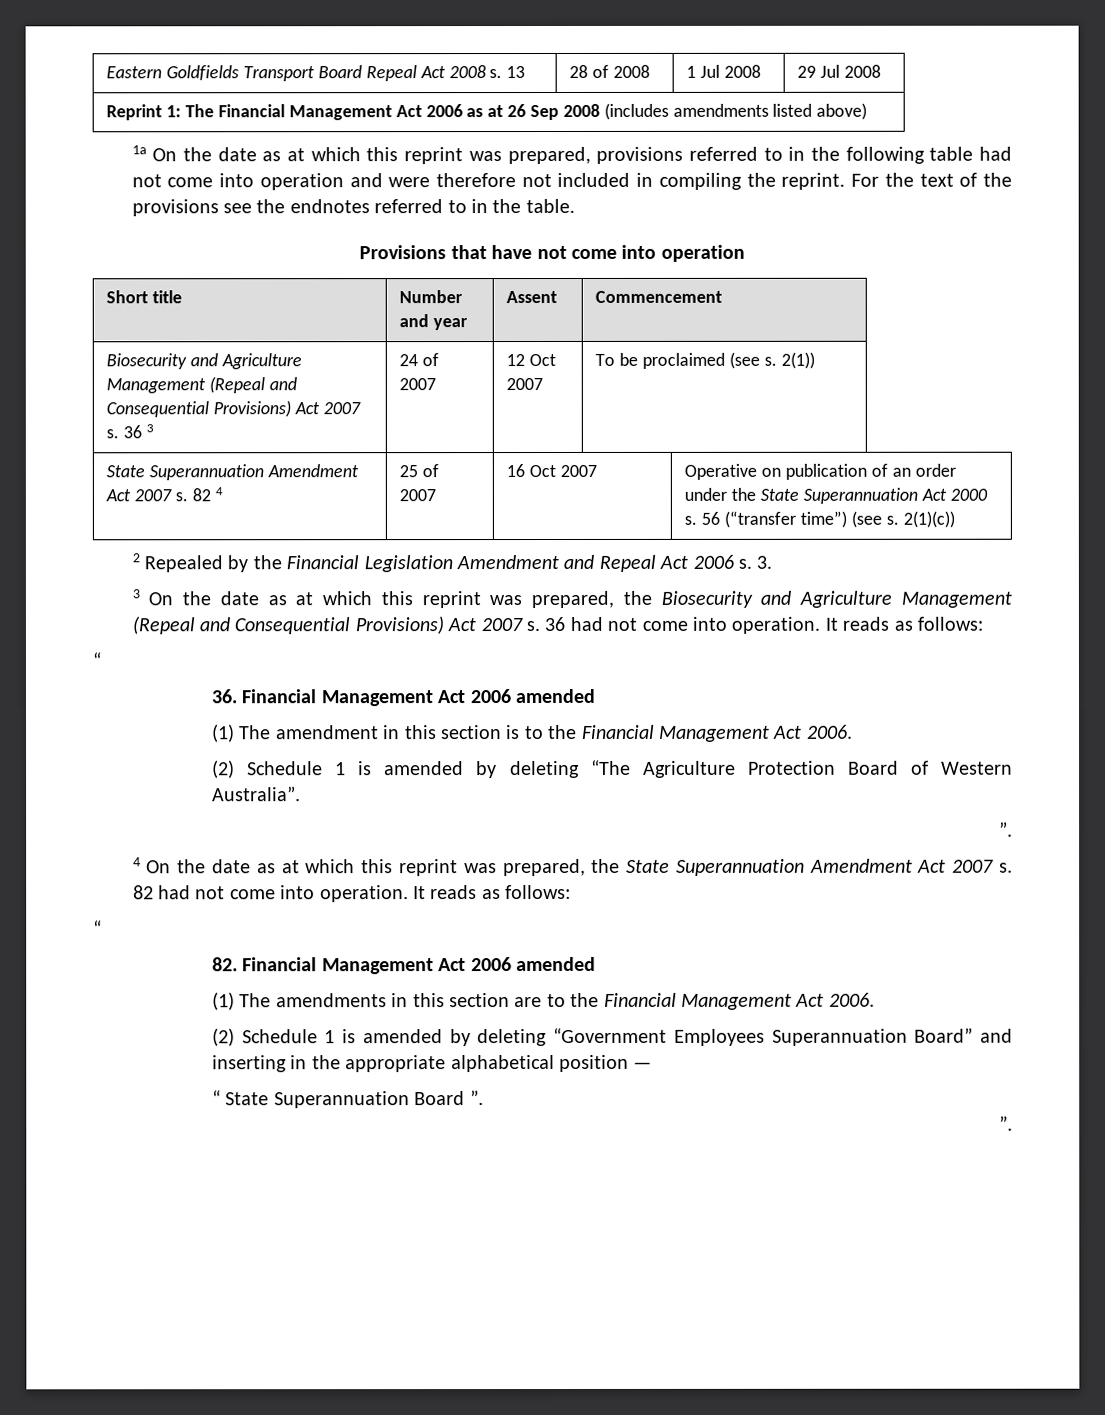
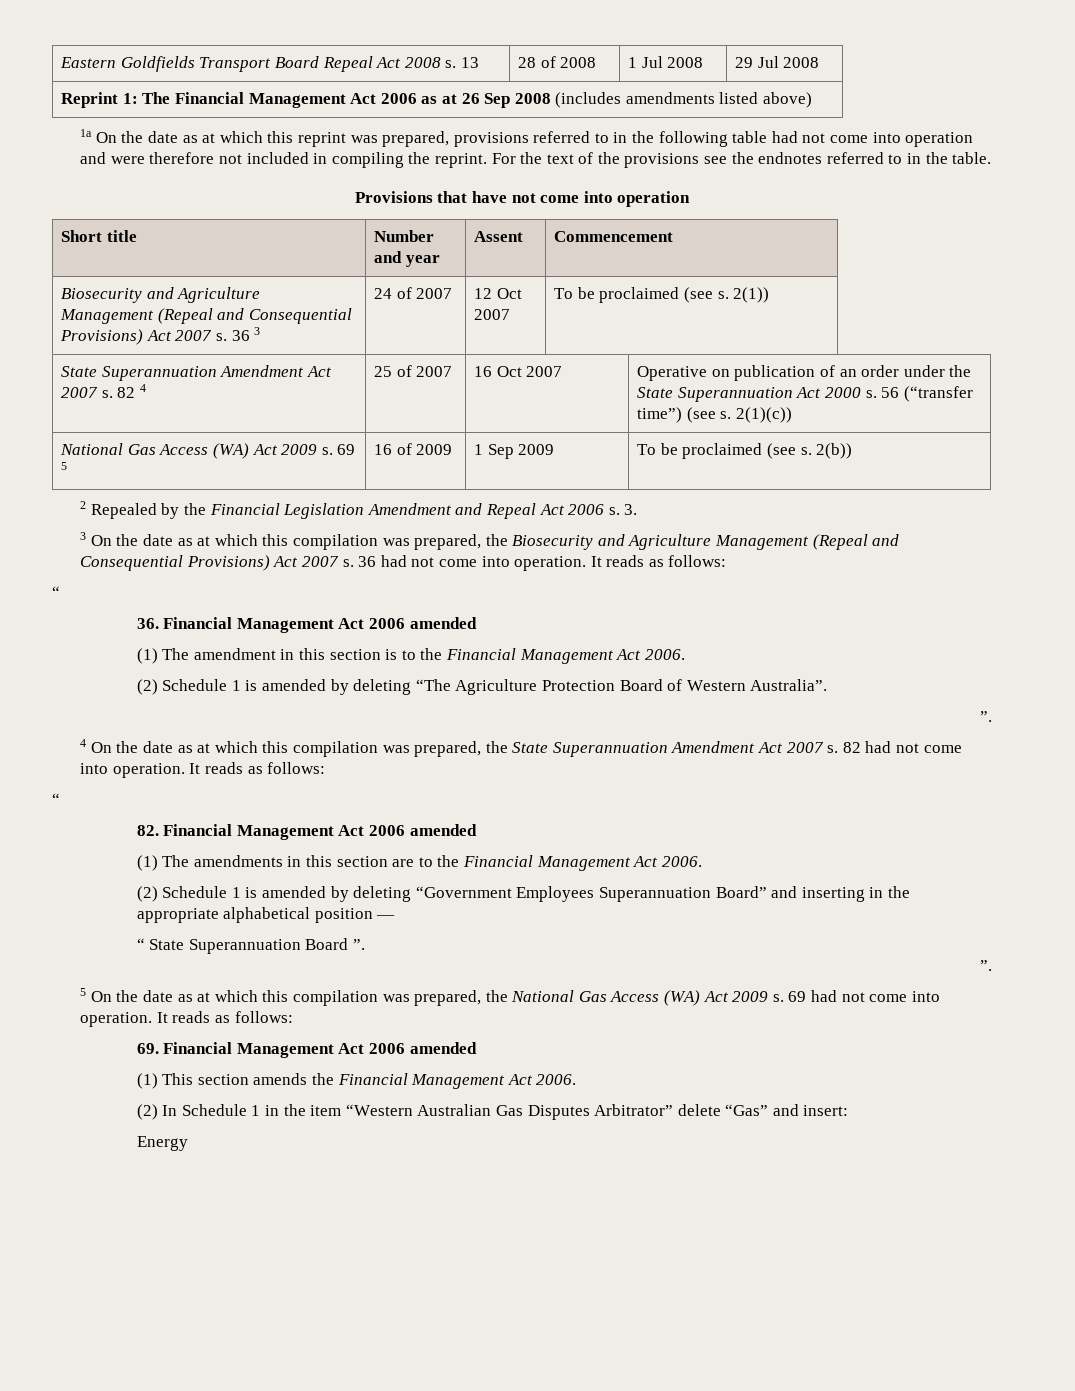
+ National Gas Access (WA) Act 2009 s. 69 5 | 16 of 2009 | 1 Sep 2009 | To be proclaimed (see s. 2(b))
- 3 On the date as at which this reprint was prepared, the Biosecurity and Agriculture Management (Repeal and Consequential Provisions) Act 2007 s.
+ 3 On the date as at which this compilation was prepared, the Biosecurity and Agriculture Management (Repeal and Consequential Provisions) Act 2007 s.
- 4 On the date as at which this reprint was prepared, the State Superannuation Amendment Act 2007 s.
+ 4 On the date as at which this compilation was prepared, the State Superannuation Amendment Act 2007 s.
+ 5 On the date as at which this compilation was prepared, the National Gas Access (WA) Act 2009 s. 69 had not come into operation. It reads as follows:
+ 69. Financial Management Act 2006 amended
+ (1) This section amends the Financial Management Act 2006.
+ (2) In Schedule 1 in the item “Western Australian Gas Disputes Arbitrator” delete “Gas” and insert:
+ Energy

